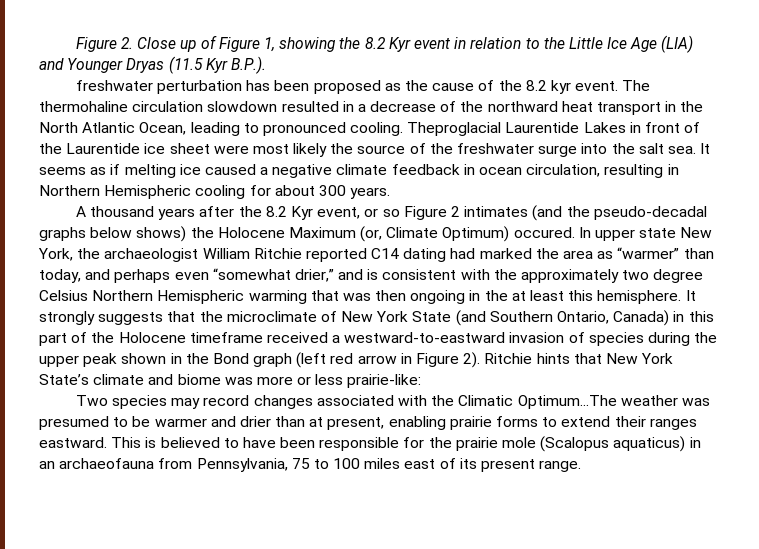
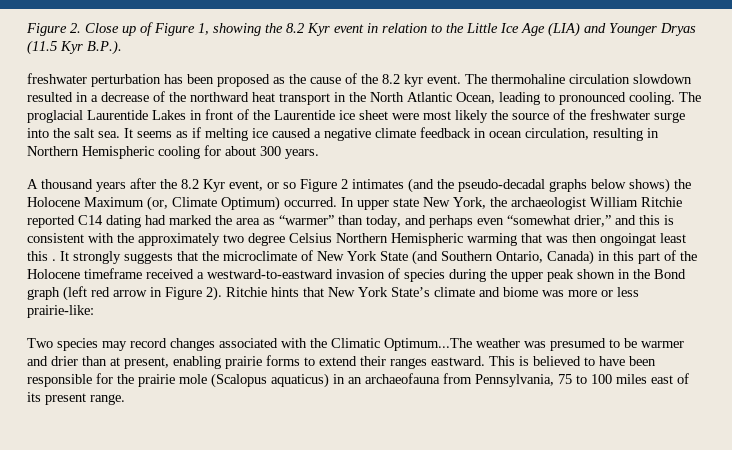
- Theproglacial Laurentide Lakes in front of the Laurentide ice sheet were most likely the source of the freshwater surge into the salt sea.
+ The proglacial Laurentide Lakes in front of the Laurentide ice sheet were most likely the source of the freshwater surge into the salt sea.
- A thousand years after the 8.2 Kyr event, or so Figure 2 intimates (and the pseudo-decadal graphs below shows) the Holocene Maximum (or, Climate Optimum) occured.
+ A thousand years after the 8.2 Kyr event, or so Figure 2 intimates (and the pseudo-decadal graphs below shows) the Holocene Maximum (or, Climate Optimum) occurred.
- In upper state New York, the archaeologist William Ritchie reported C14 dating had marked the area as “warmer” than today, and perhaps even “somewhat drier,” and is consistent with the approximately two degree Celsius Northern Hemispheric warming that was then ongoing in the at least this hemisphere.
+ In upper state New York, the archaeologist William Ritchie reported C14 dating had marked the area as “warmer” than today, and perhaps even “somewhat drier,” and this is consistent with the approximately two degree Celsius Northern Hemispheric warming that was then ongoingat least this .

